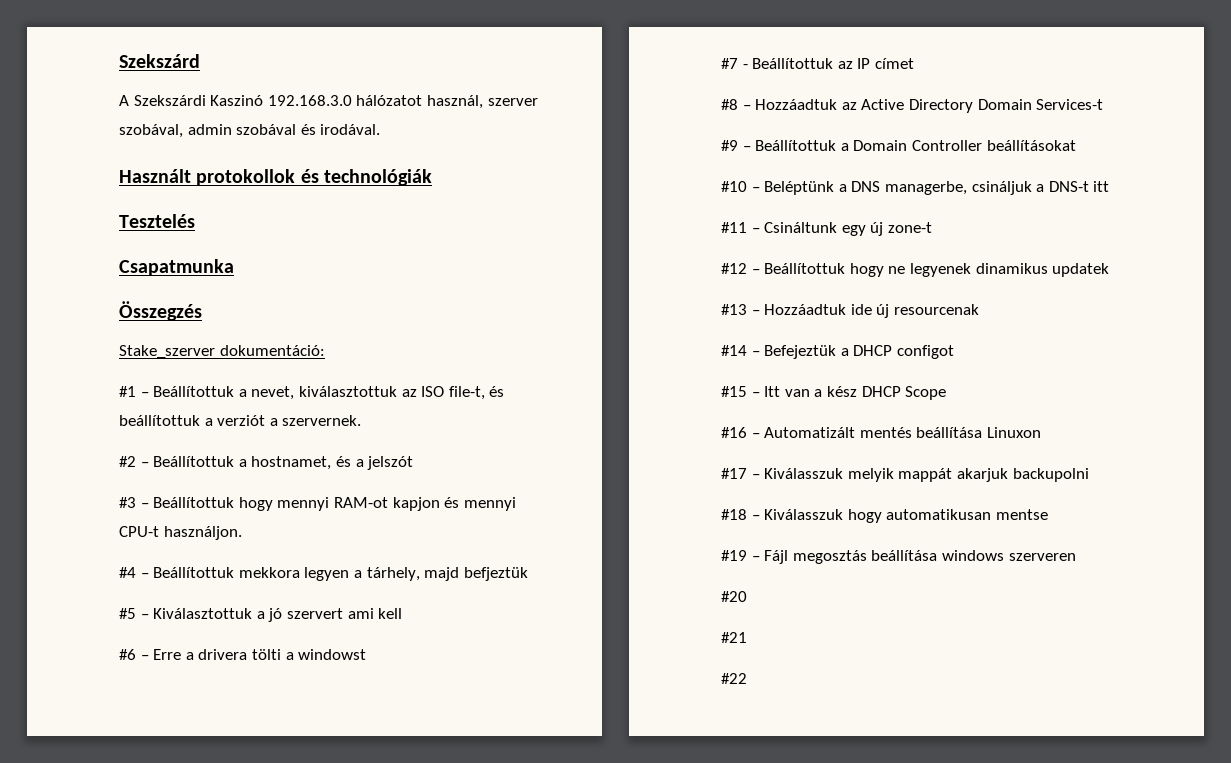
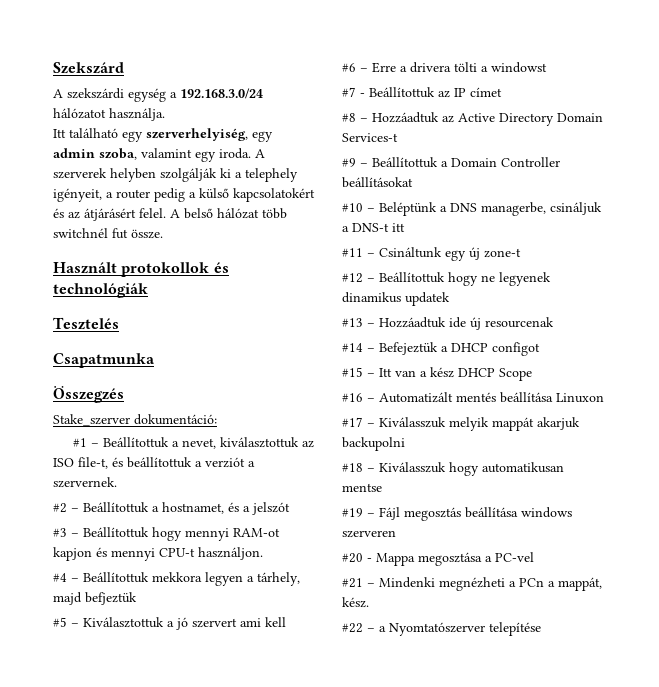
- A Szekszárdi Kaszinó 192.168.3.0 hálózatot használ, szerver szobával, admin szobával és irodával.
+ A szekszárdi egység a 192.168.3.0/24 hálózatot használja.
+ Itt található egy szerverhelyiség, egy admin szoba, valamint egy iroda. A szerverek helyben szolgálják ki a telephely igényeit, a router pedig a külső kapcsolatokért és az átjárásért felel. A belső hálózat több switchnél fut össze.
- #20
- #21
- #22
+ #20 - Mappa megosztása a PC-vel
+ #21 – Mindenki megnézheti a PCn a mappát, kész.
+ #22 – a Nyomtatószerver telepítése

